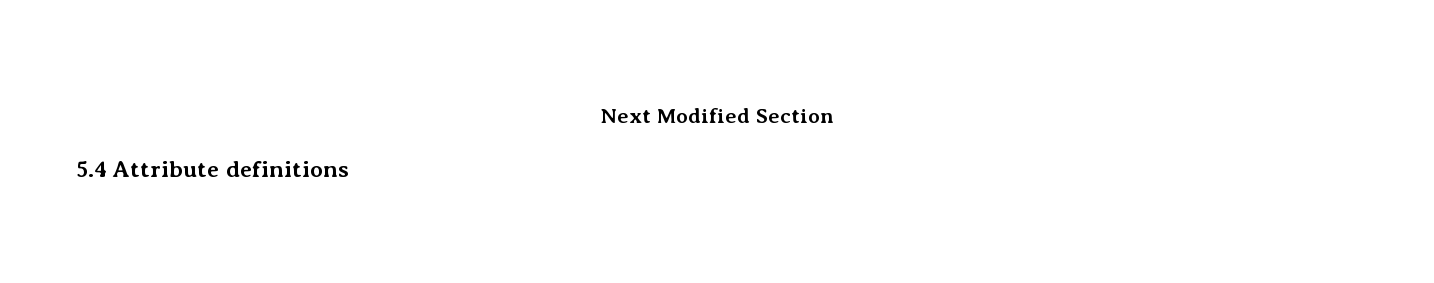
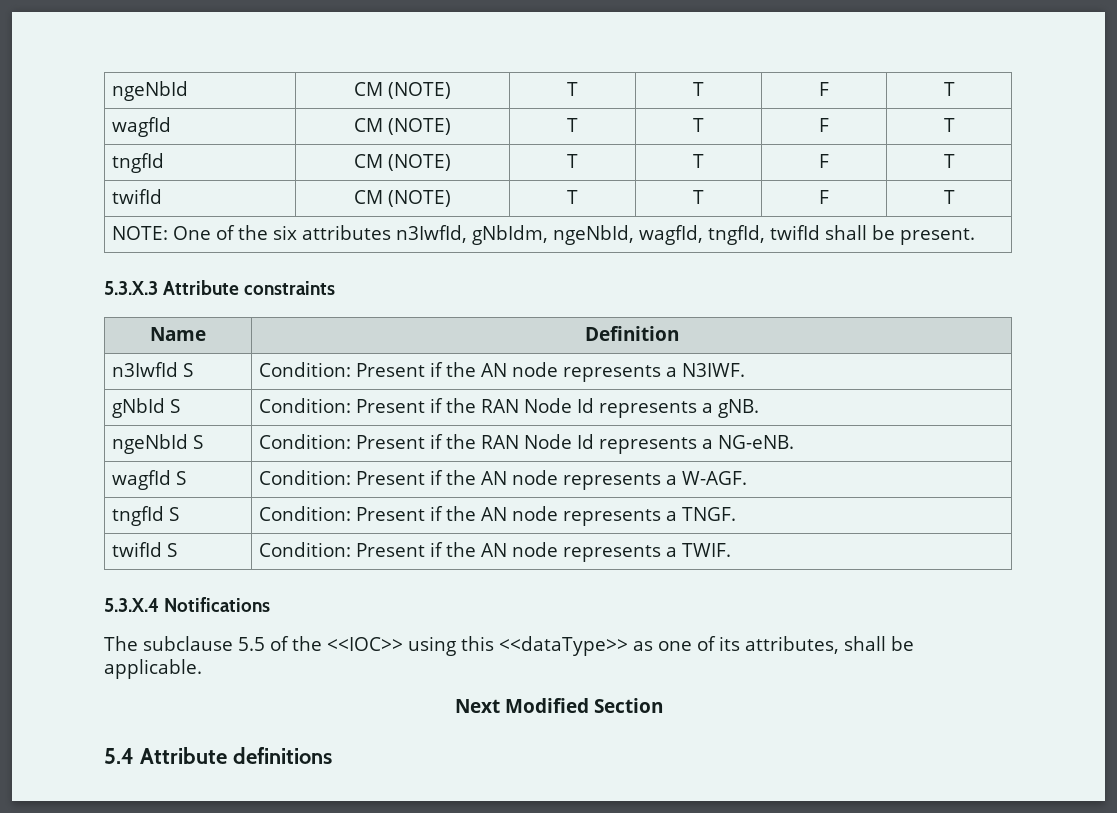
+ ngeNbId | CM (NOTE) | T | T | F | T
+ wagfId | CM (NOTE) | T | T | F | T
+ tngfId | CM (NOTE) | T | T | F | T
+ twifId | CM (NOTE) | T | T | F | T
+ NOTE: One of the six attributes n3IwfId, gNbIdm, ngeNbId, wagfId, tngfId, twifId shall be present.
+ 5.3.X.3 Attribute constraints
+ Name | Definition
+ n3IwfId S | Condition: Present if the AN node represents a N3IWF.
+ gNbId S | Condition: Present if the RAN Node Id represents a gNB.
+ ngeNbId S | Condition: Present if the RAN Node Id represents a NG-eNB.
+ wagfId S | Condition: Present if the AN node represents a W-AGF.
+ tngfId S | Condition: Present if the AN node represents a TNGF.
+ twifId S | Condition: Present if the AN node represents a TWIF.
+ 5.3.X.4 Notifications
+ The subclause 5.5 of the <<IOC>> using this <<dataType>> as one of its attributes, shall be applicable.

